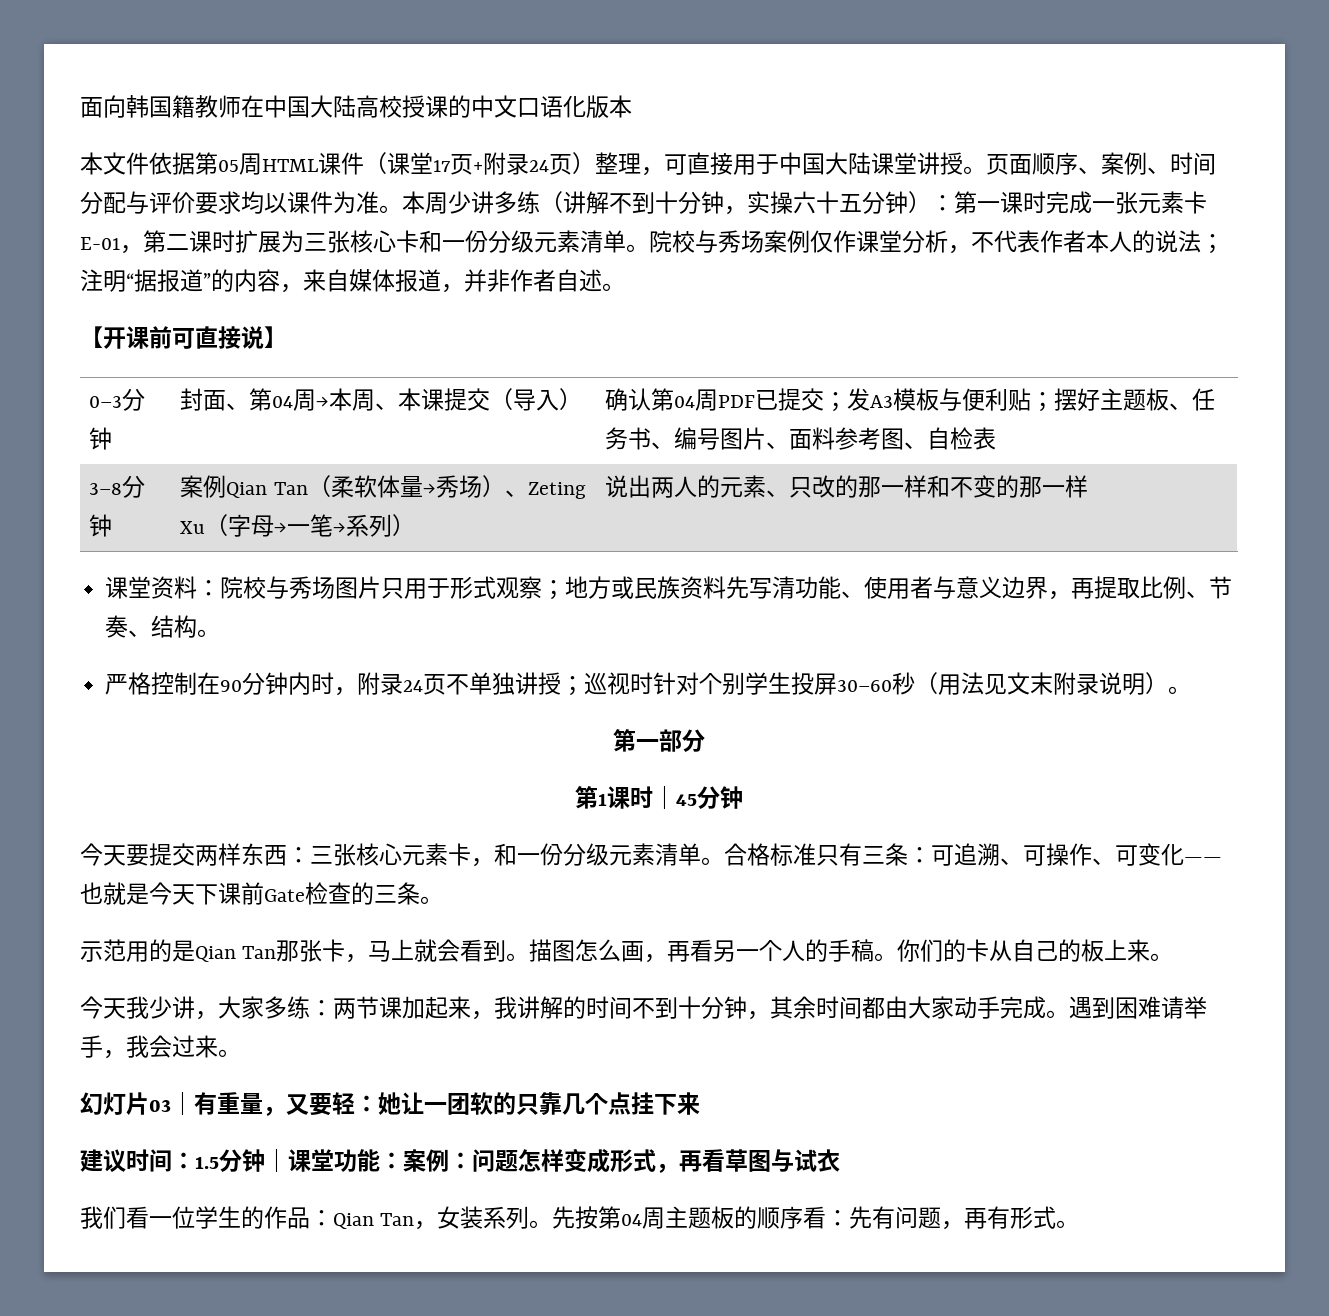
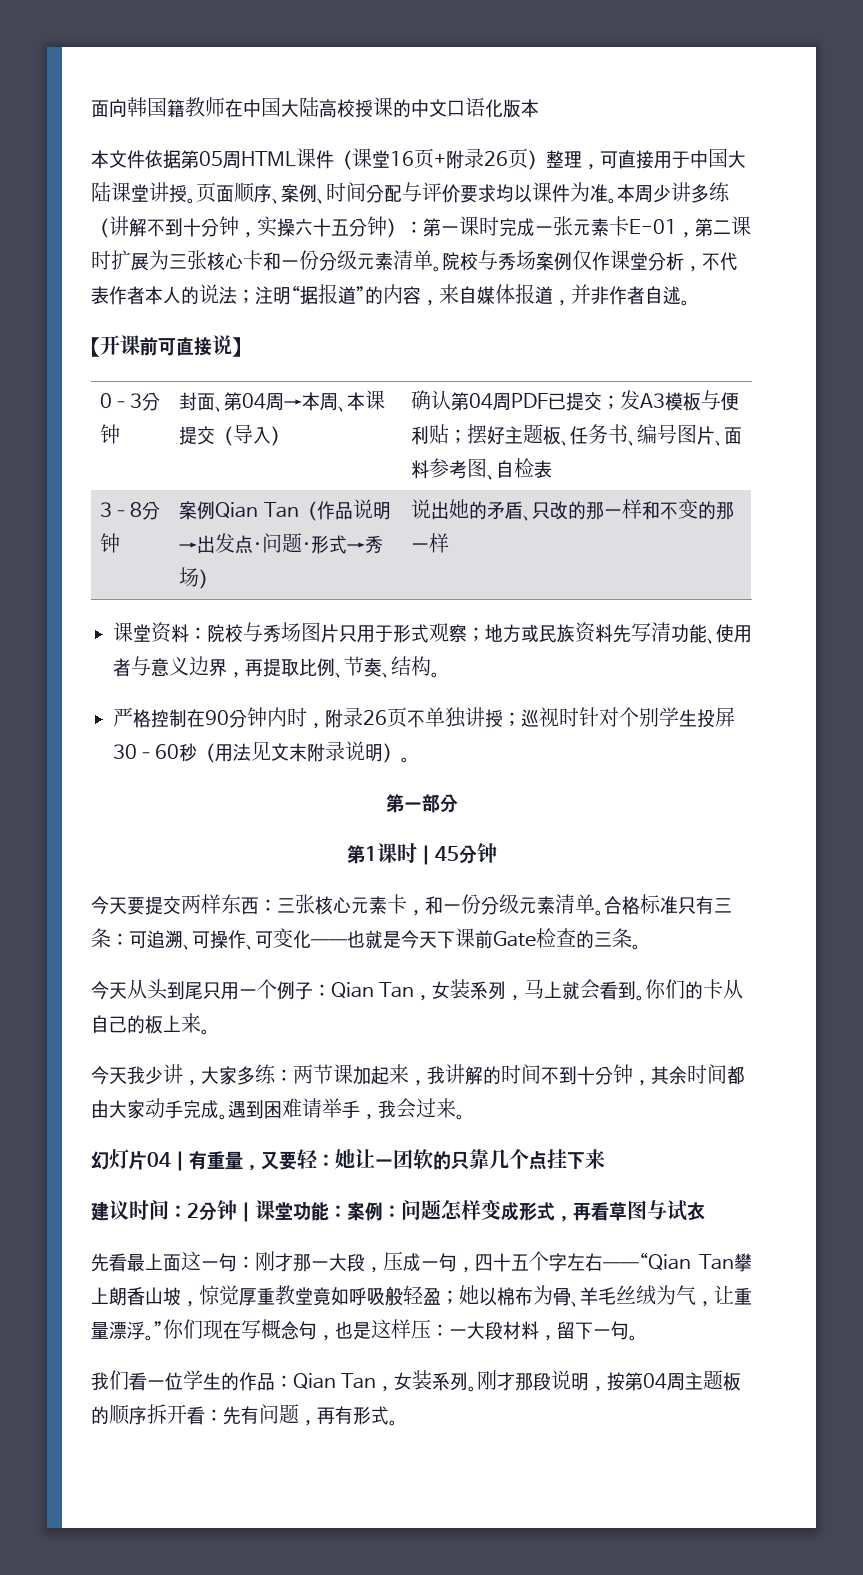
- 本文件依据第05周HTML课件（课堂17页+附录24页）整理，可直接用于中国大陆课堂讲授。
+ 本文件依据第05周HTML课件（课堂16页+附录26页）整理，可直接用于中国大陆课堂讲授。
- 3–8分钟 | 案例Qian Tan（柔软体量→秀场）、Zeting Xu（字母→一笔→系列） | 说出两人的元素、只改的那一样和不变的那一样
+ 3–8分钟 | 案例Qian Tan（作品说明→出发点·问题·形式→秀场） | 说出她的矛盾、只改的那一样和不变的那一样
- 严格控制在90分钟内时，附录24页不单独讲授；巡视时针对个别学生投屏30–60秒（用法见文末附录说明）。
+ 严格控制在90分钟内时，附录26页不单独讲授；巡视时针对个别学生投屏30–60秒（用法见文末附录说明）。
- 示范用的是Qian Tan那张卡，马上就会看到。描图怎么画，再看另一个人的手稿。
+ 今天从头到尾只用一个例子：Qian Tan，女装系列，马上就会看到。
- 幻灯片03｜有重量，又要轻：她让一团软的只靠几个点挂下来
+ 幻灯片04｜有重量，又要轻：她让一团软的只靠几个点挂下来
- 建议时间：1.5分钟｜课堂功能：案例：问题怎样变成形式，再看草图与试衣
+ 建议时间：2分钟｜课堂功能：案例：问题怎样变成形式，再看草图与试衣
+ 先看最上面这一句：刚才那一大段，压成一句，四十五个字左右——“Qian Tan攀上朗香山坡，惊觉厚重教堂竟如呼吸般轻盈；她以棉布为骨、羊毛丝绒为气，让重量漂浮。”你们现在写概念句，也是这样压：一大段材料，留下一句。
- 先按第04周主题板的顺序看：先有问题，再有形式。
+ 刚才那段说明，按第04周主题板的顺序拆开看：先有问题，再有形式。

